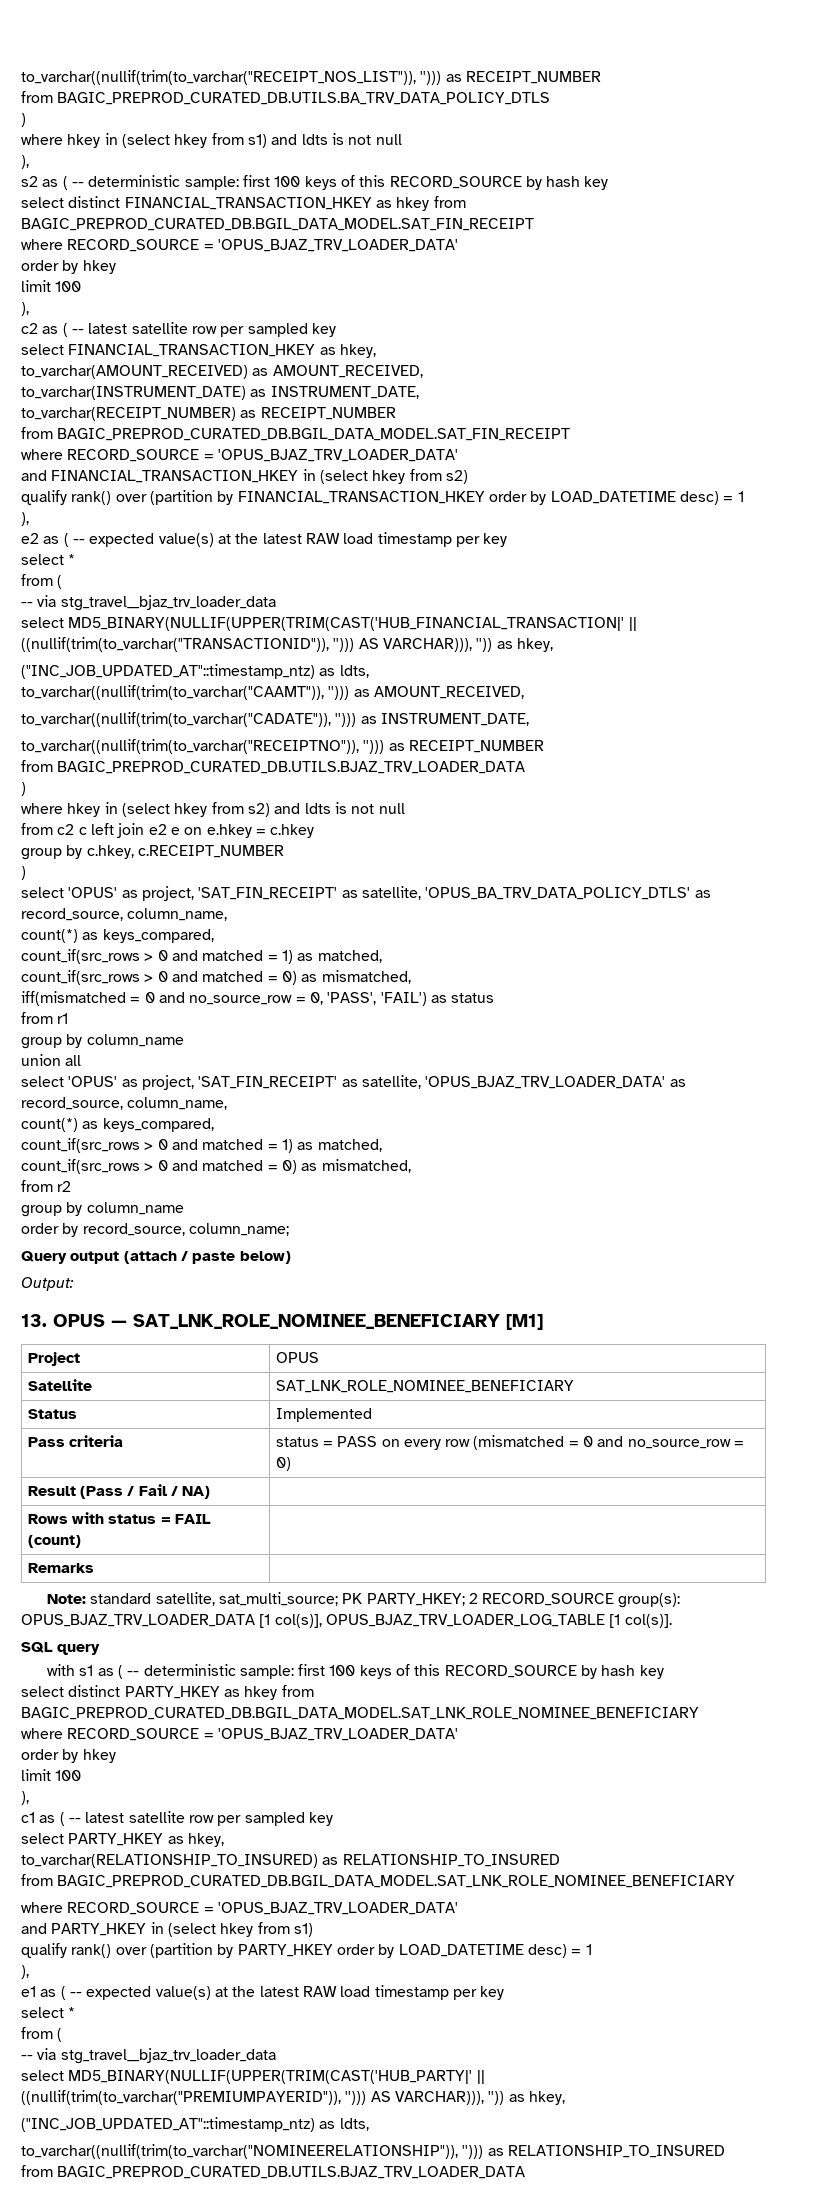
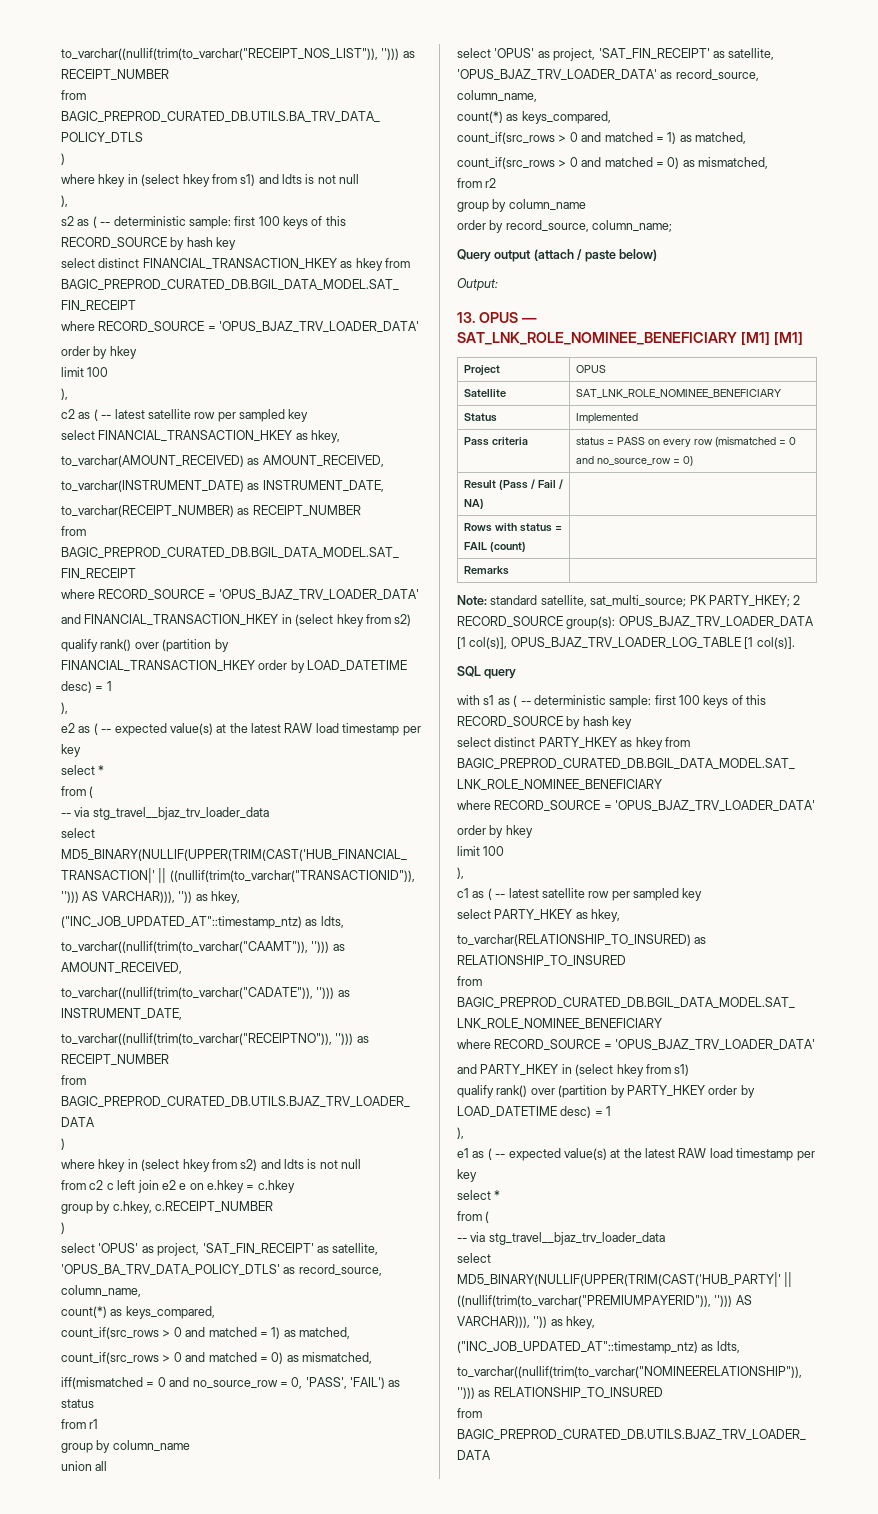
- 13. OPUS — SAT_LNK_ROLE_NOMINEE_BENEFICIARY [M1]
+ 13. OPUS — SAT_LNK_ROLE_NOMINEE_BENEFICIARY [M1] [M1]

